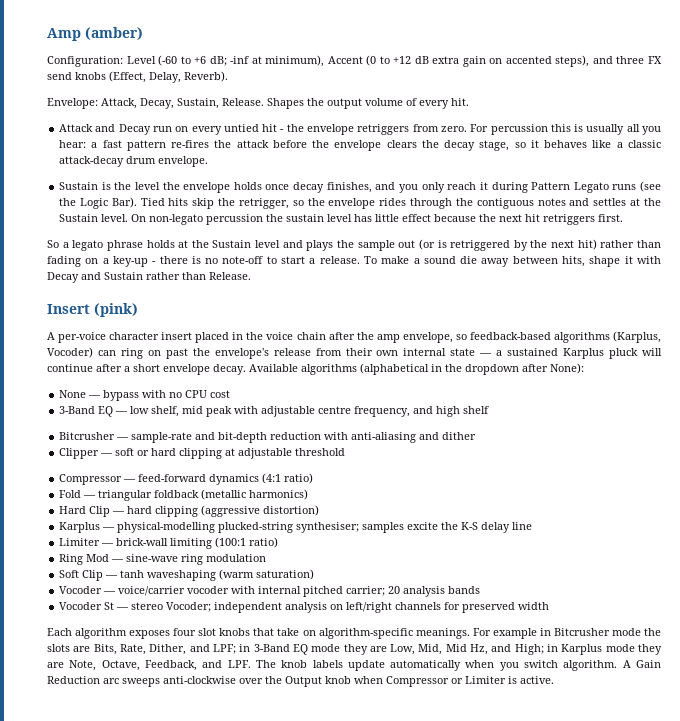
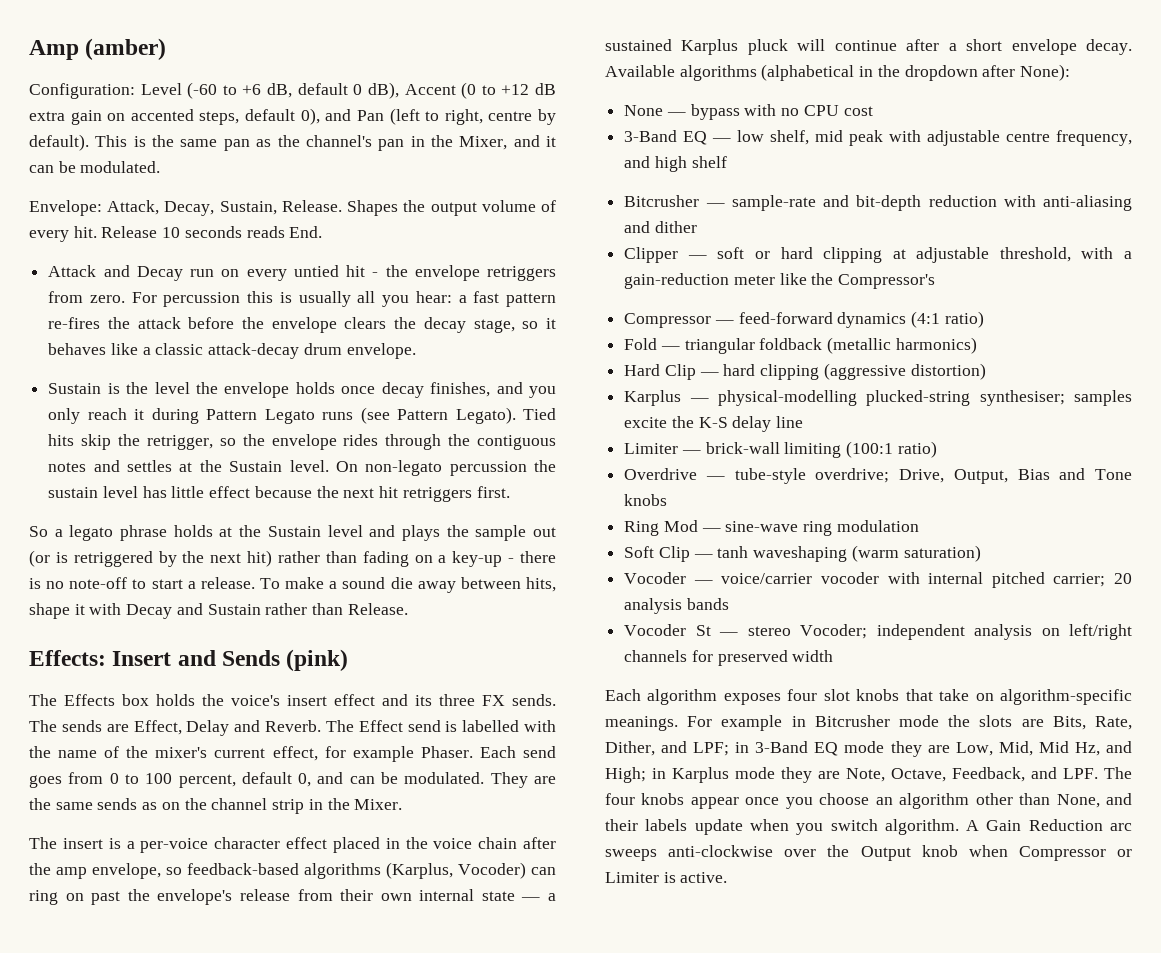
- Configuration: Level (-60 to +6 dB; -inf at minimum), Accent (0 to +12 dB extra gain on accented steps), and three FX send knobs (Effect, Delay, Reverb).
+ Configuration: Level (-60 to +6 dB, default 0 dB), Accent (0 to +12 dB extra gain on accented steps, default 0), and Pan (left to right, centre by default). This is the same pan as the channel's pan in the Mixer, and it can be modulated.
+ Release 10 seconds reads End.
- Sustain is the level the envelope holds once decay finishes, and you only reach it during Pattern Legato runs (see the Logic Bar).
+ Sustain is the level the envelope holds once decay finishes, and you only reach it during Pattern Legato runs (see Pattern Legato).
- Insert (pink)
- A per-voice character insert placed in the voice chain after the amp envelope, so feedback-based algorithms (Karplus, Vocoder) can ring on past the envelope's release from their own internal state — a sustained Karplus pluck will continue after a short envelope decay.
+ Effects: Insert and Sends (pink)
+ The Effects box holds the voice's insert effect and its three FX sends. The sends are Effect, Delay and Reverb. The Effect send is labelled with the name of the mixer's current effect, for example Phaser. Each send goes from 0 to 100 percent, default 0, and can be modulated. They are the same sends as on the channel strip in the Mixer.
+ The insert is a per-voice character effect placed in the voice chain after the amp envelope, so feedback-based algorithms (Karplus, Vocoder) can ring on past the envelope's release from their own internal state — a sustained Karplus pluck will continue after a short envelope decay.
- Clipper — soft or hard clipping at adjustable threshold
+ Clipper — soft or hard clipping at adjustable threshold, with a gain-reduction meter like the Compressor's
+ Overdrive — tube-style overdrive; Drive, Output, Bias and Tone knobs
- For example in Bitcrusher mode the slots are Bits, Rate, Dither, and LPF; in 3-Band EQ mode they are Low, Mid, Mid Hz, and High; in Karplus mode they are Note, Octave, Feedback, and LPF. The knob labels update automatically when you switch algorithm.
+ For example in Bitcrusher mode the slots are Bits, Rate, Dither, and LPF; in 3-Band EQ mode they are Low, Mid, Mid Hz, and High; in Karplus mode they are Note, Octave, Feedback, and LPF. The four knobs appear once you choose an algorithm other than None, and their labels update when you switch algorithm.

